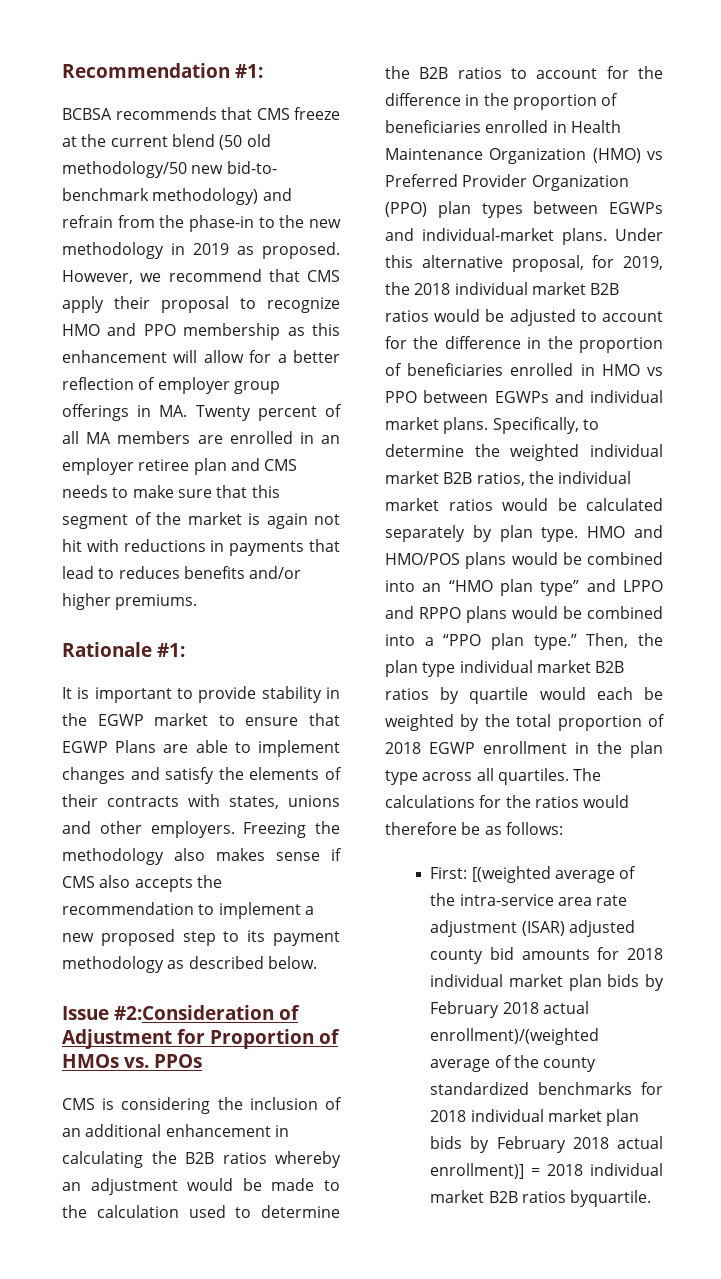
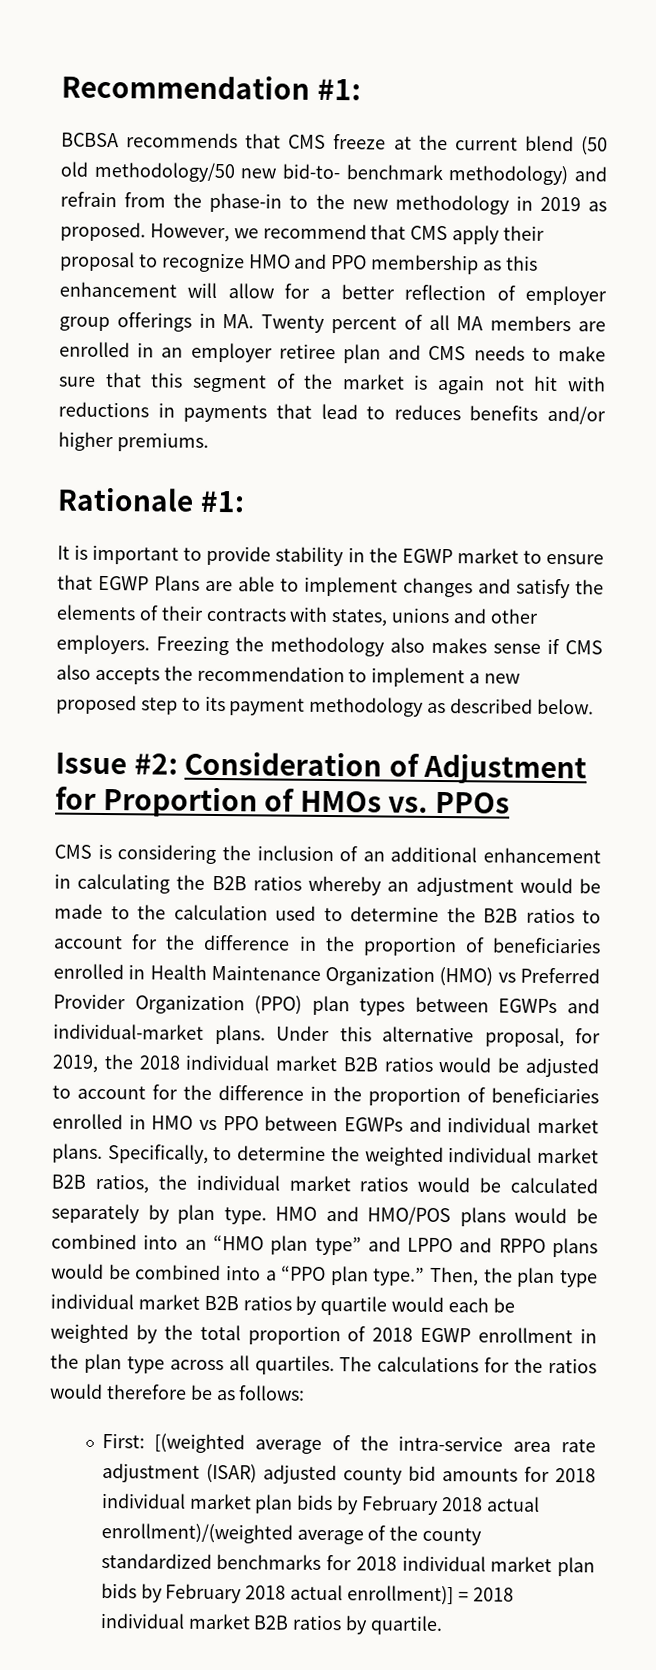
- Issue #2:Consideration of Adjustment for Proportion of HMOs vs. PPOs
+ Issue #2: Consideration of Adjustment for Proportion of HMOs vs. PPOs
- First: [(weighted average of the intra-service area rate adjustment (ISAR) adjusted county bid amounts for 2018 individual market plan bids by February 2018 actual enrollment)/(weighted average of the county standardized benchmarks for 2018 individual market plan bids by February 2018 actual enrollment)] = 2018 individual market B2B ratios byquartile.
+ First: [(weighted average of the intra-service area rate adjustment (ISAR) adjusted county bid amounts for 2018 individual market plan bids by February 2018 actual enrollment)/(weighted average of the county standardized benchmarks for 2018 individual market plan bids by February 2018 actual enrollment)] = 2018 individual market B2B ratios by quartile.

